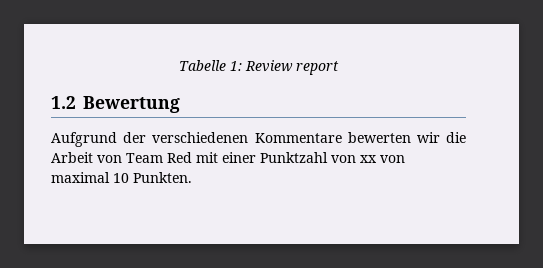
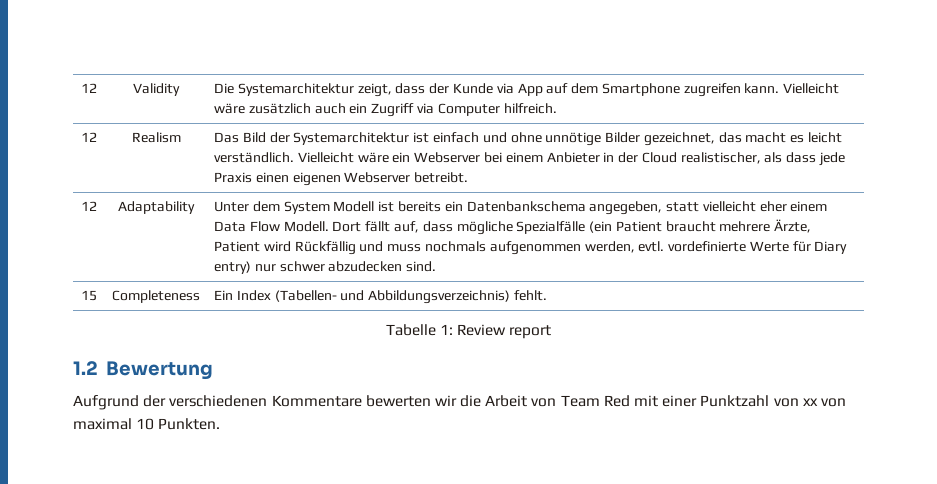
+ 12 | Validity | Die Systemarchitektur zeigt, dass der Kunde via App auf dem Smartphone zugreifen kann. Vielleicht wäre zusätzlich auch ein Zugriff via Computer hilfreich.
+ 12 | Realism | Das Bild der Systemarchitektur ist einfach und ohne unnötige Bilder gezeichnet, das macht es leicht verständlich. Vielleicht wäre ein Webserver bei einem Anbieter in der Cloud realistischer, als dass jede Praxis einen eigenen Webserver betreibt.
+ 12 | Adaptability | Unter dem System Modell ist bereits ein Datenbankschema angegeben, statt vielleicht eher einem Data Flow Modell. Dort fällt auf, dass mögliche Spezialfälle (ein Patient braucht mehrere Ärzte, Patient wird Rückfällig und muss nochmals aufgenommen werden, evtl. vordefinierte Werte für Diary entry) nur schwer abzudecken sind.
+ 15 | Completeness | Ein Index (Tabellen- und Abbildungsverzeichnis) fehlt.

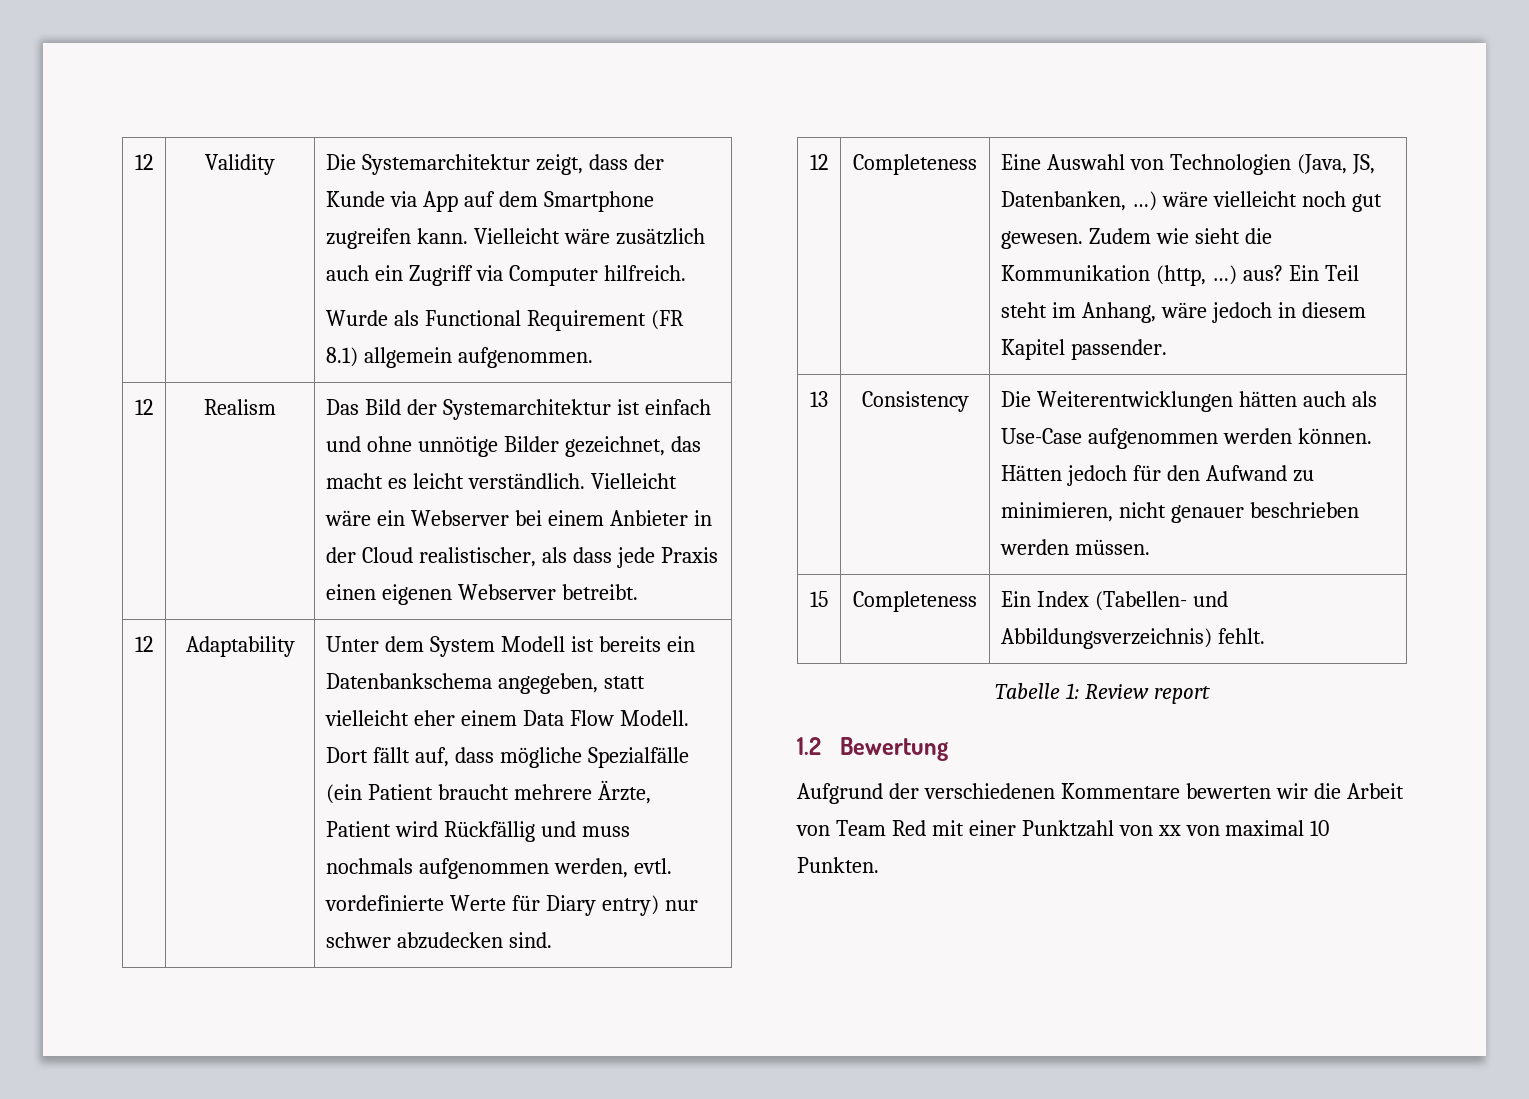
  12 | Validity | Die Systemarchitektur zeigt, dass der Kunde via App auf dem Smartphone zugreifen kann. Vielleicht wäre zusätzlich auch ein Zugriff via Computer hilfreich.
+ Wurde als Functional Requirement (FR 8.1) allgemein aufgenommen.
+ 12 | Completeness | Eine Auswahl von Technologien (Java, JS, Datenbanken, …) wäre vielleicht noch gut gewesen. Zudem wie sieht die Kommunikation (http, …) aus? Ein Teil steht im Anhang, wäre jedoch in diesem Kapitel passender.
+ 13 | Consistency | Die Weiterentwicklungen hätten auch als Use-Case aufgenommen werden können. Hätten jedoch für den Aufwand zu minimieren, nicht genauer beschrieben werden müssen.

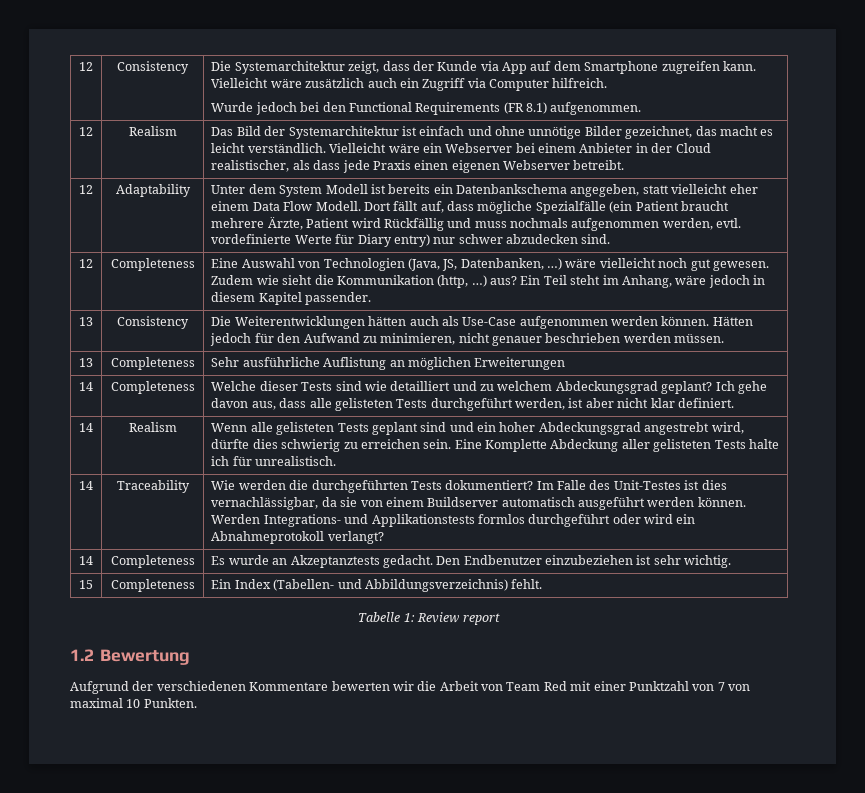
- 12 | Validity | Die Systemarchitektur zeigt, dass der Kunde via App auf dem Smartphone zugreifen kann. Vielleicht wäre zusätzlich auch ein Zugriff via Computer hilfreich.
- Wurde als Functional Requirement (FR 8.1) allgemein aufgenommen.
+ 12 | Consistency | Die Systemarchitektur zeigt, dass der Kunde via App auf dem Smartphone zugreifen kann. Vielleicht wäre zusätzlich auch ein Zugriff via Computer hilfreich.
+ Wurde jedoch bei den Functional Requirements (FR 8.1) aufgenommen.
+ 13 | Completeness | Sehr ausführliche Auflistung an möglichen Erweiterungen
+ 14 | Completeness | Welche dieser Tests sind wie detailliert und zu welchem Abdeckungsgrad geplant? Ich gehe davon aus, dass alle gelisteten Tests durchgeführt werden, ist aber nicht klar definiert.
+ 14 | Realism | Wenn alle gelisteten Tests geplant sind und ein hoher Abdeckungsgrad angestrebt wird, dürfte dies schwierig zu erreichen sein. Eine Komplette Abdeckung aller gelisteten Tests halte ich für unrealistisch.
+ 14 | Traceability | Wie werden die durchgeführten Tests dokumentiert? Im Falle des Unit-Testes ist dies vernachlässigbar, da sie von einem Buildserver automatisch ausgeführt werden können. Werden Integrations- und Applikationstests formlos durchgeführt oder wird ein Abnahmeprotokoll verlangt?
+ 14 | Completeness | Es wurde an Akzeptanztests gedacht. Den Endbenutzer einzubeziehen ist sehr wichtig.
- Aufgrund der verschiedenen Kommentare bewerten wir die Arbeit von Team Red mit einer Punktzahl von xx von maximal 10 Punkten.
+ Aufgrund der verschiedenen Kommentare bewerten wir die Arbeit von Team Red mit einer Punktzahl von 7 von maximal 10 Punkten.

